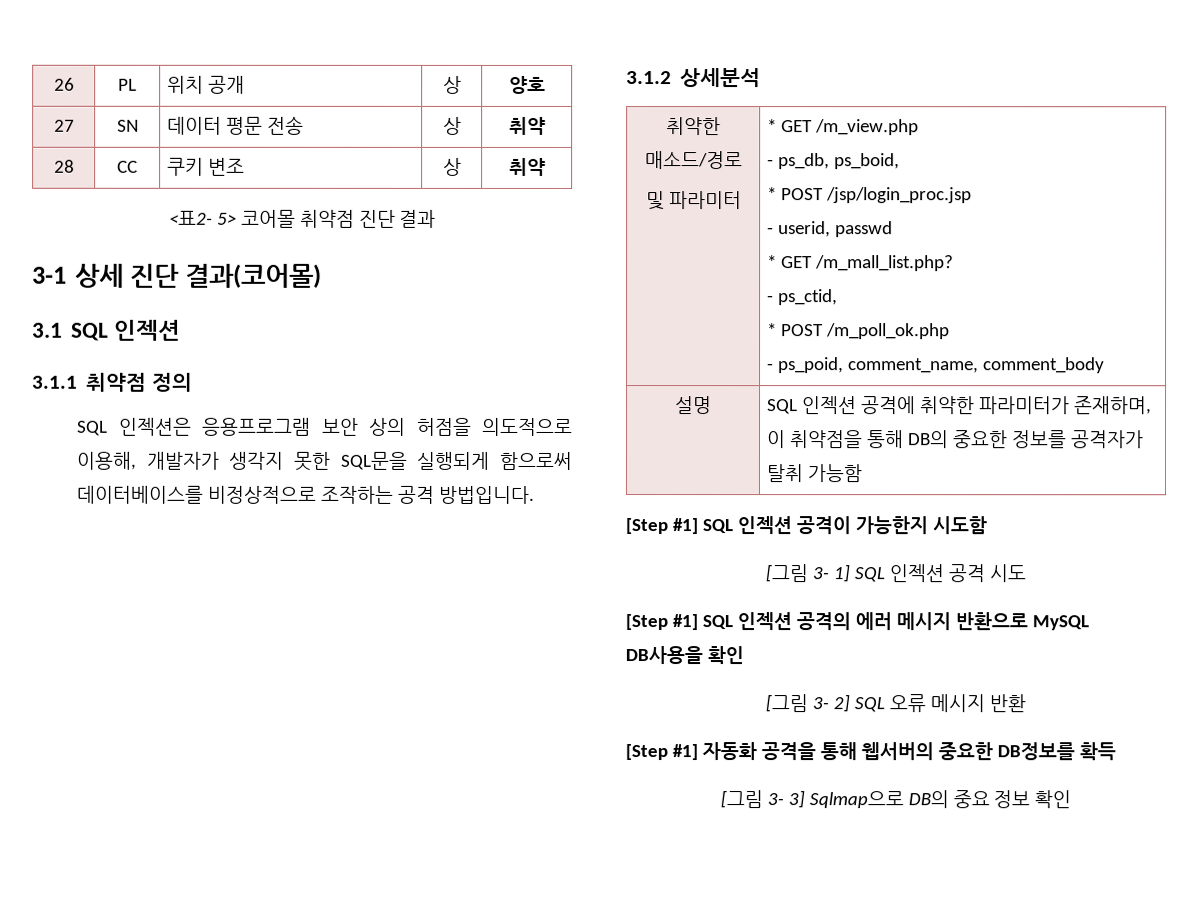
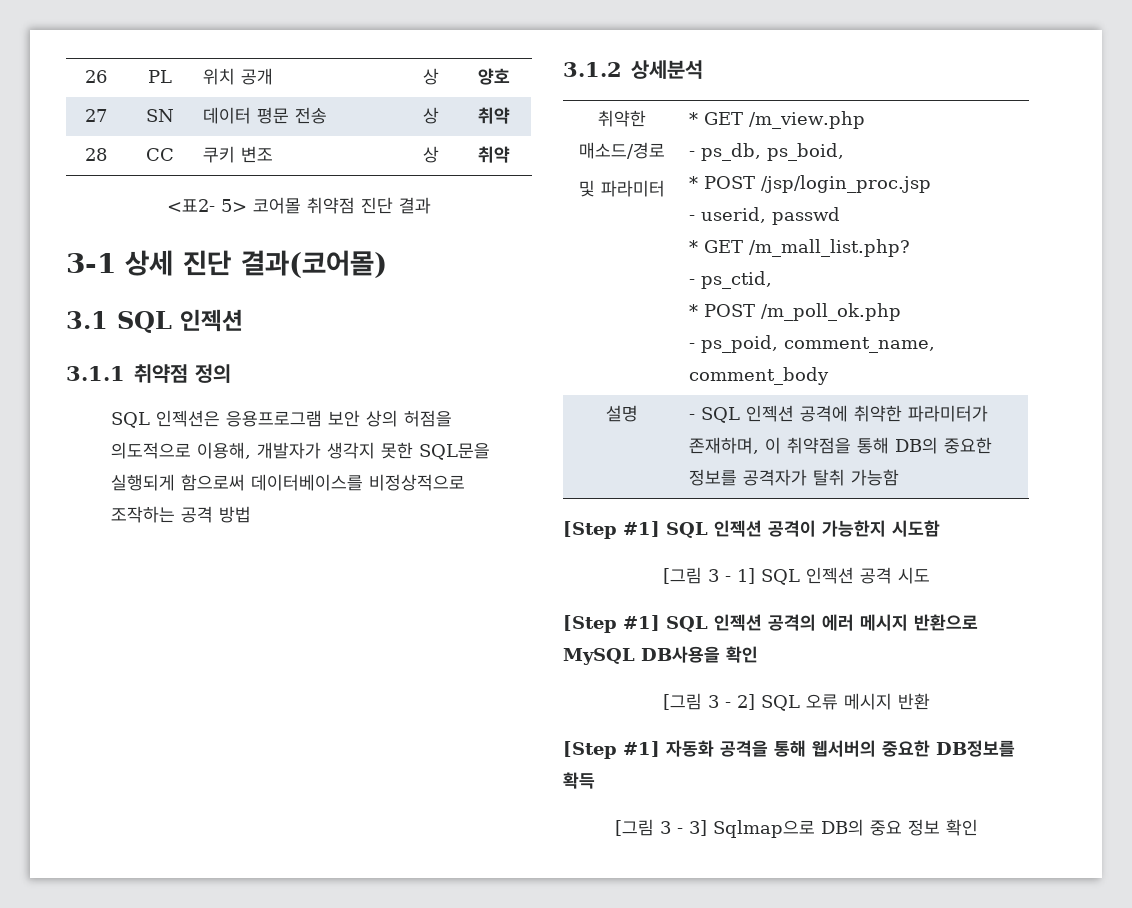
- SQL 인젝션은 응용프로그램 보안 상의 허점을 의도적으로 이용해, 개발자가 생각지 못한 SQL문을 실행되게 함으로써 데이터베이스를 비정상적으로 조작하는 공격 방법입니다.
+ SQL 인젝션은 응용프로그램 보안 상의 허점을 의도적으로 이용해, 개발자가 생각지 못한 SQL문을 실행되게 함으로써 데이터베이스를 비정상적으로 조작하는 공격 방법
- 설명 | SQL 인젝션 공격에 취약한 파라미터가 존재하며, 이 취약점을 통해 DB의 중요한 정보를 공격자가 탈취 가능함
+ 설명 | - SQL 인젝션 공격에 취약한 파라미터가 존재하며, 이 취약점을 통해 DB의 중요한 정보를 공격자가 탈취 가능함
- [그림 3- 1] SQL 인젝션 공격 시도
+ [그림 3 - 1] SQL 인젝션 공격 시도
- [그림 3- 2] SQL 오류 메시지 반환
+ [그림 3 - 2] SQL 오류 메시지 반환
- [그림 3- 3] Sqlmap으로 DB의 중요 정보 확인
+ [그림 3 - 3] Sqlmap으로 DB의 중요 정보 확인

